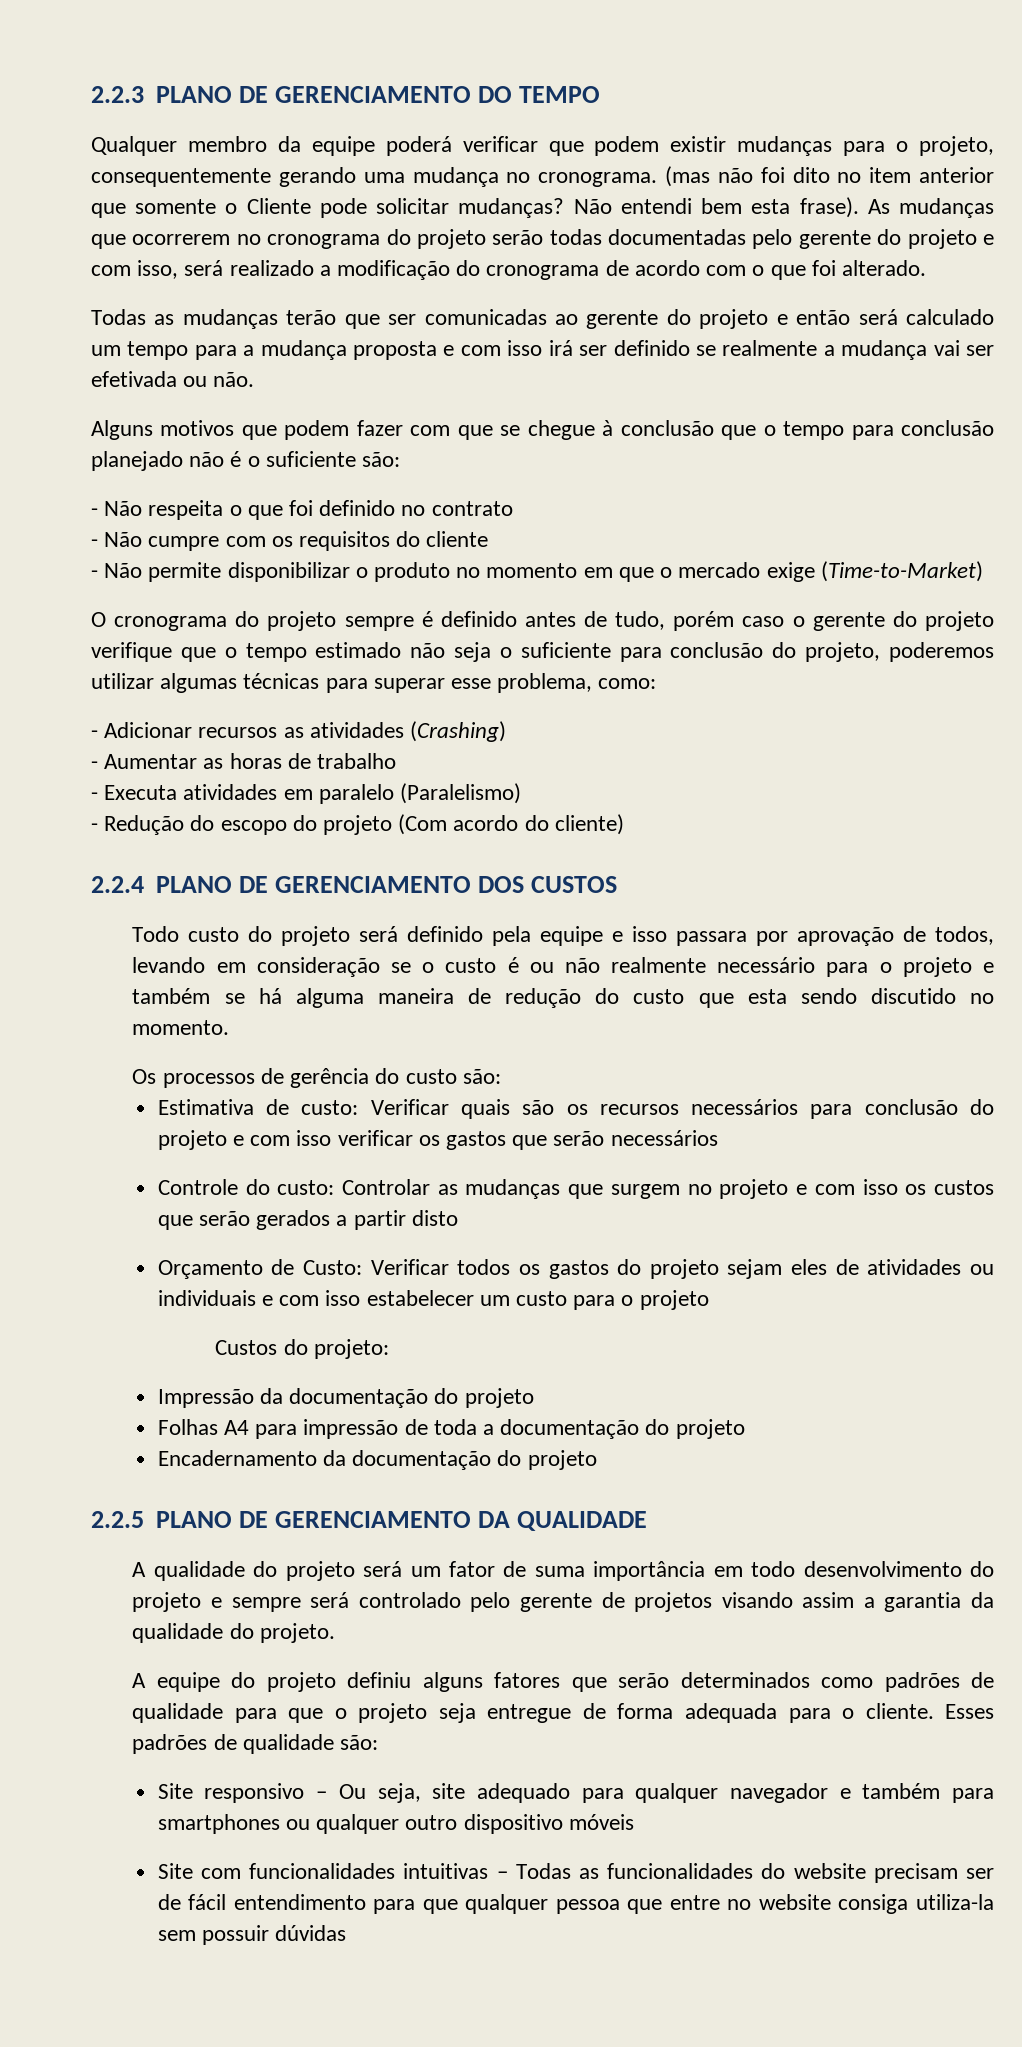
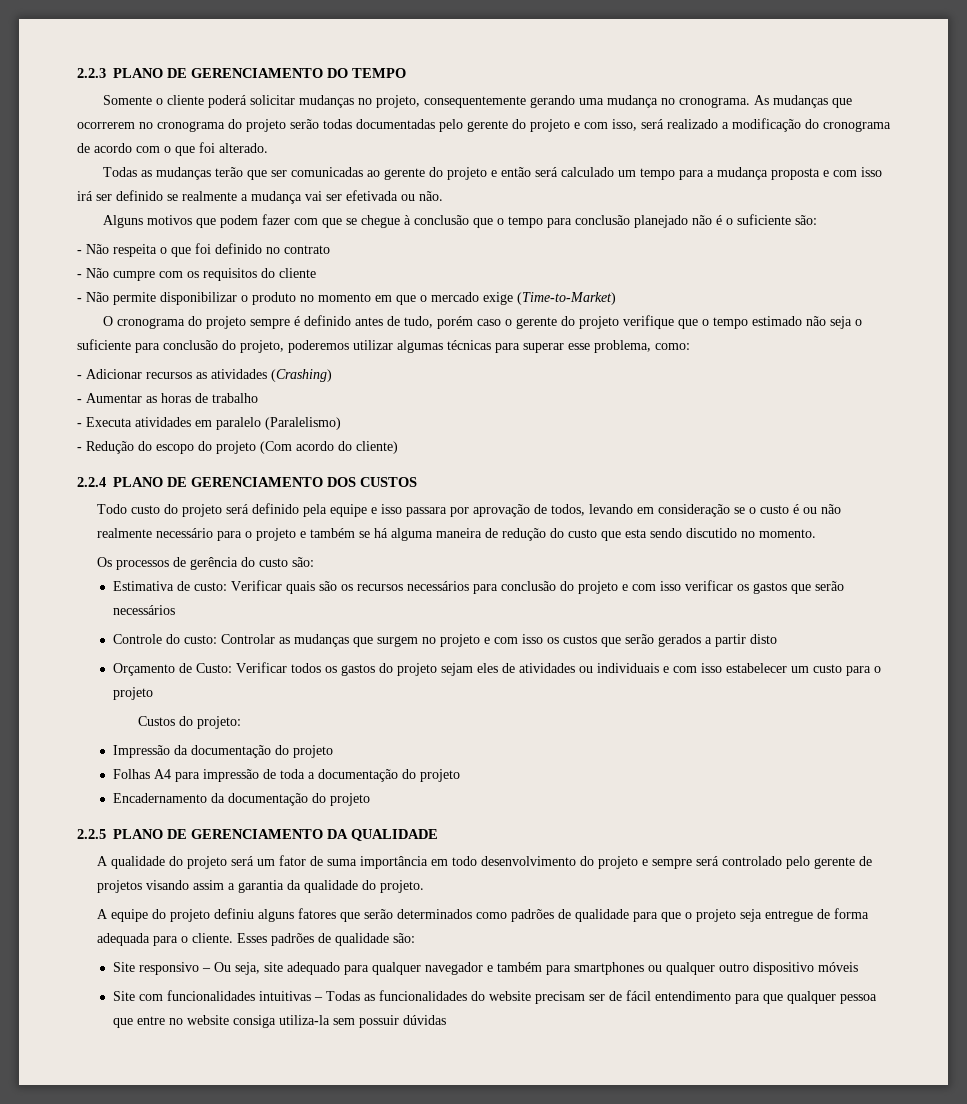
- Qualquer membro da equipe poderá verificar que podem existir mudanças para o projeto, consequentemente gerando uma mudança no cronograma.
+ Somente o cliente poderá solicitar mudanças no projeto, consequentemente gerando uma mudança no cronograma.
- (mas não foi dito no item anterior que somente o Cliente pode solicitar mudanças? Não entendi bem esta frase).

